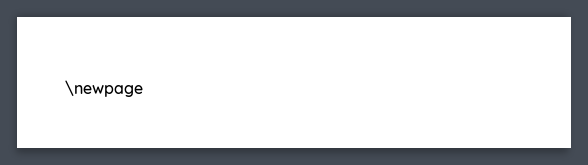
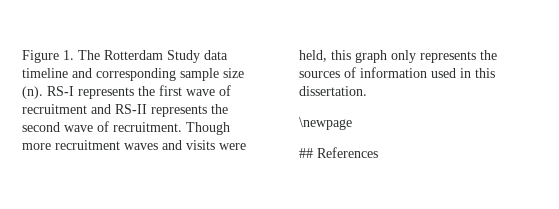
+ Figure 1. The Rotterdam Study data timeline and corresponding sample size (n). RS-I represents the first wave of recruitment and RS-II represents the second wave of recruitment. Though more recruitment waves and visits were held, this graph only represents the sources of information used in this dissertation.
+ ## References

